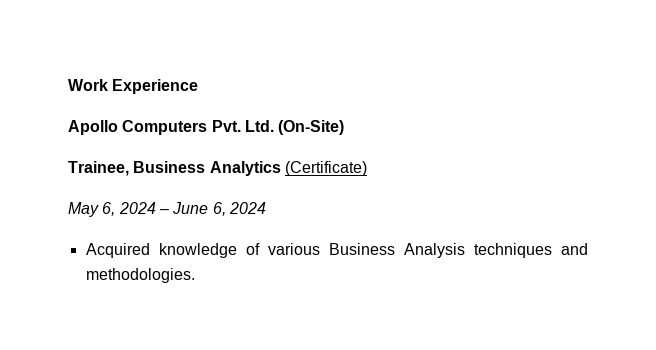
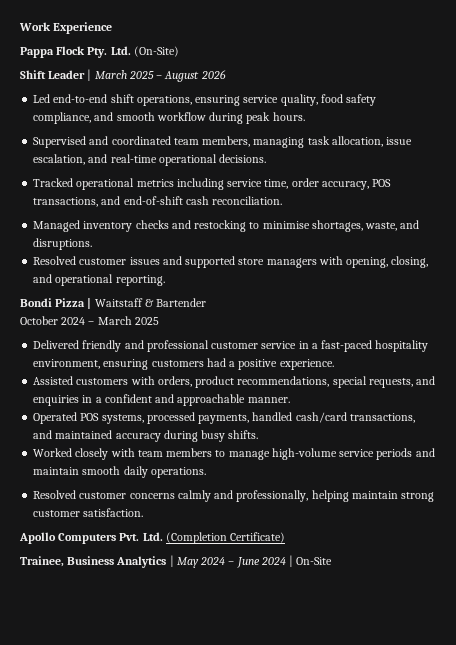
+ Pappa Flock Pty. Ltd. (On-Site)
+ Shift Leader | March 2025 – August 2026
+ Led end-to-end shift operations, ensuring service quality, food safety compliance, and smooth workflow during peak hours.
+ Supervised and coordinated team members, managing task allocation, issue escalation, and real-time operational decisions.
+ Tracked operational metrics including service time, order accuracy, POS transactions, and end-of-shift cash reconciliation.
+ Managed inventory checks and restocking to minimise shortages, waste, and disruptions.
+ Resolved customer issues and supported store managers with opening, closing, and operational reporting.
+ Bondi Pizza | Waitstaff & Bartender
+ October 2024 – March 2025
+ Delivered friendly and professional customer service in a fast-paced hospitality environment, ensuring customers had a positive experience.
+ Assisted customers with orders, product recommendations, special requests, and enquiries in a confident and approachable manner.
+ Operated POS systems, processed payments, handled cash/card transactions, and maintained accuracy during busy shifts.
+ Worked closely with team members to manage high-volume service periods and maintain smooth daily operations.
+ Resolved customer concerns calmly and professionally, helping maintain strong customer satisfaction.
- Apollo Computers Pvt. Ltd. (On-Site)
+ Apollo Computers Pvt. Ltd. (Completion Certificate)
- Trainee, Business Analytics (Certificate)
- May 6, 2024 – June 6, 2024
- Acquired knowledge of various Business Analysis techniques and methodologies.
+ Trainee, Business Analytics | May 2024 – June 2024 | On-Site

